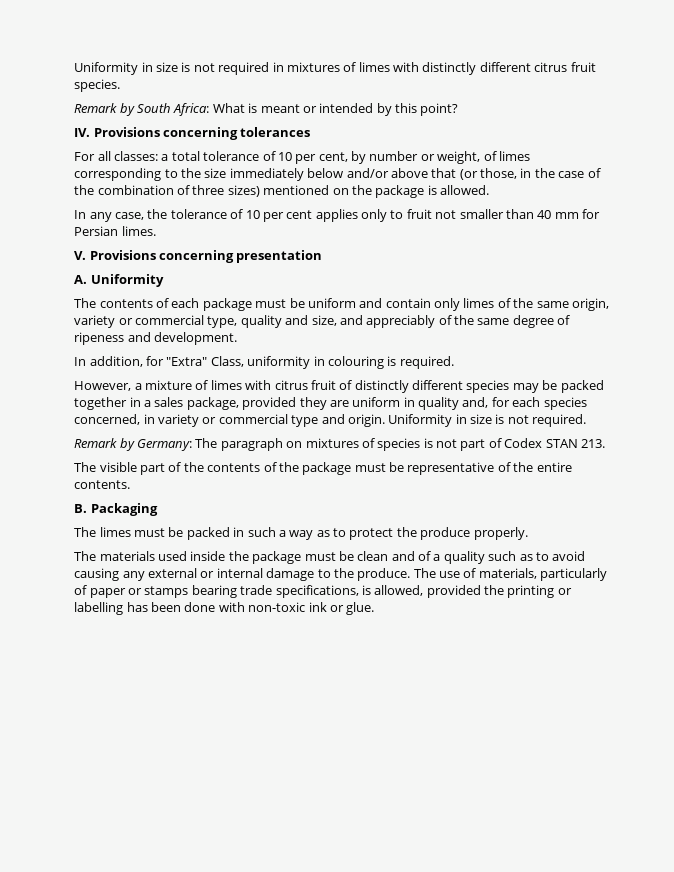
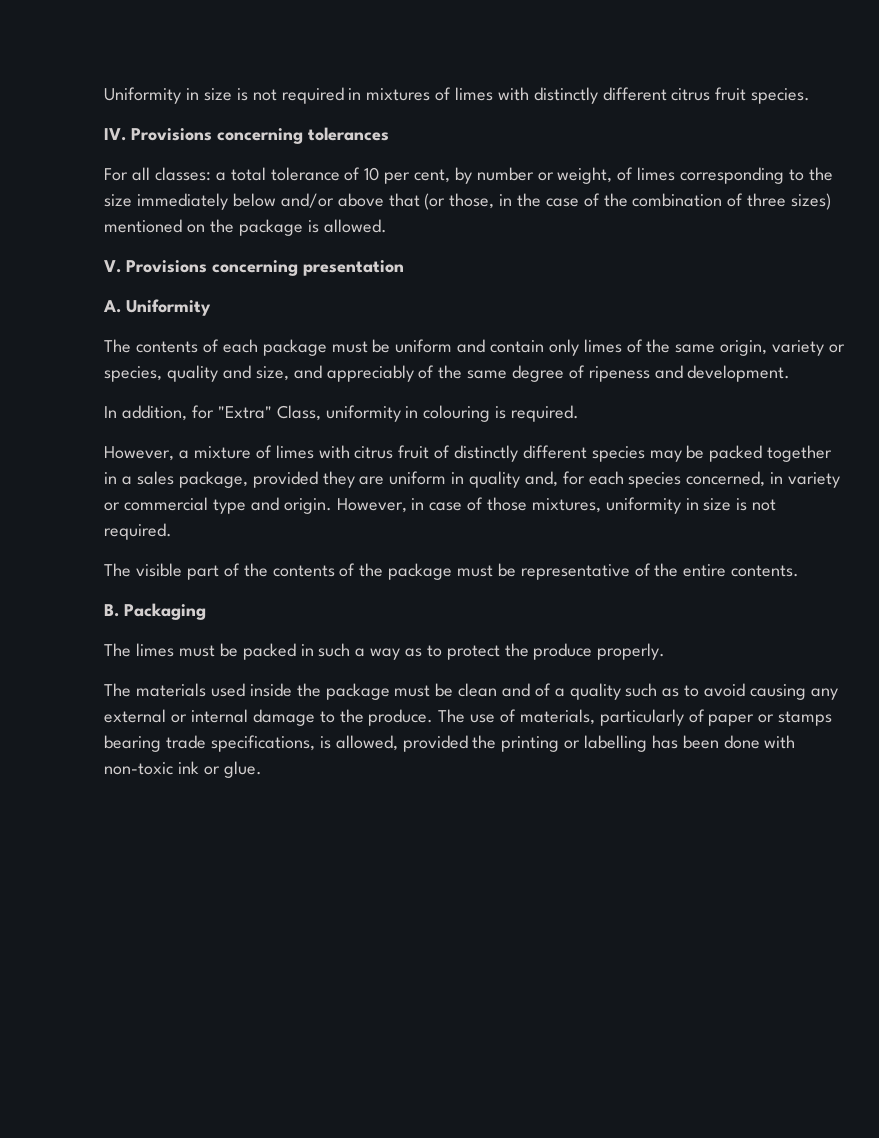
- Remark by South Africa: What is meant or intended by this point?
- In any case, the tolerance of 10 per cent applies only to fruit not smaller than 40 mm for Persian limes.
- The contents of each package must be uniform and contain only limes of the same origin, variety or commercial type, quality and size, and appreciably of the same degree of ripeness and development.
+ The contents of each package must be uniform and contain only limes of the same origin, variety or species, quality and size, and appreciably of the same degree of ripeness and development.
- Uniformity in size is not required.
+ However, in case of those mixtures, uniformity in size is not required.
- Remark by Germany: The paragraph on mixtures of species is not part of Codex STAN 213.

